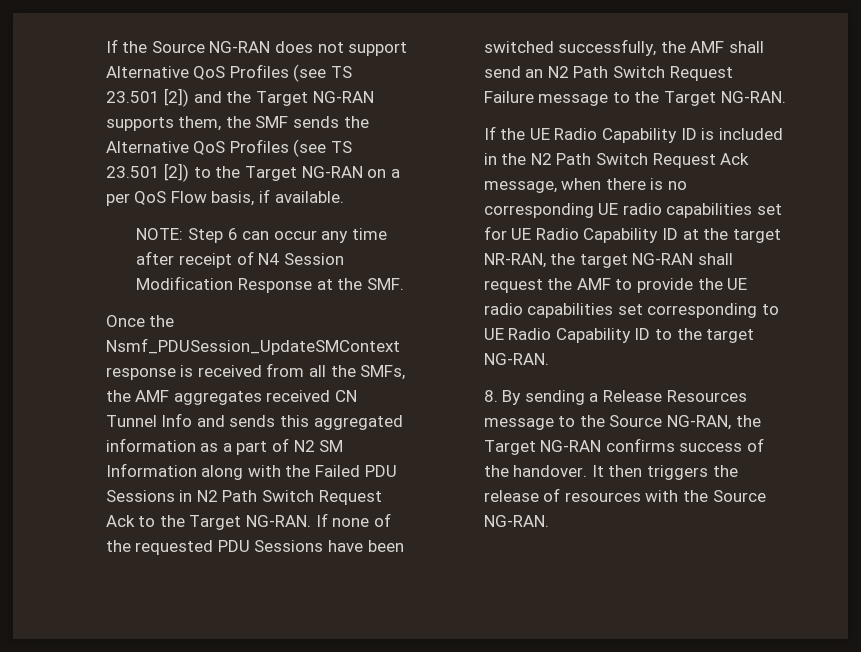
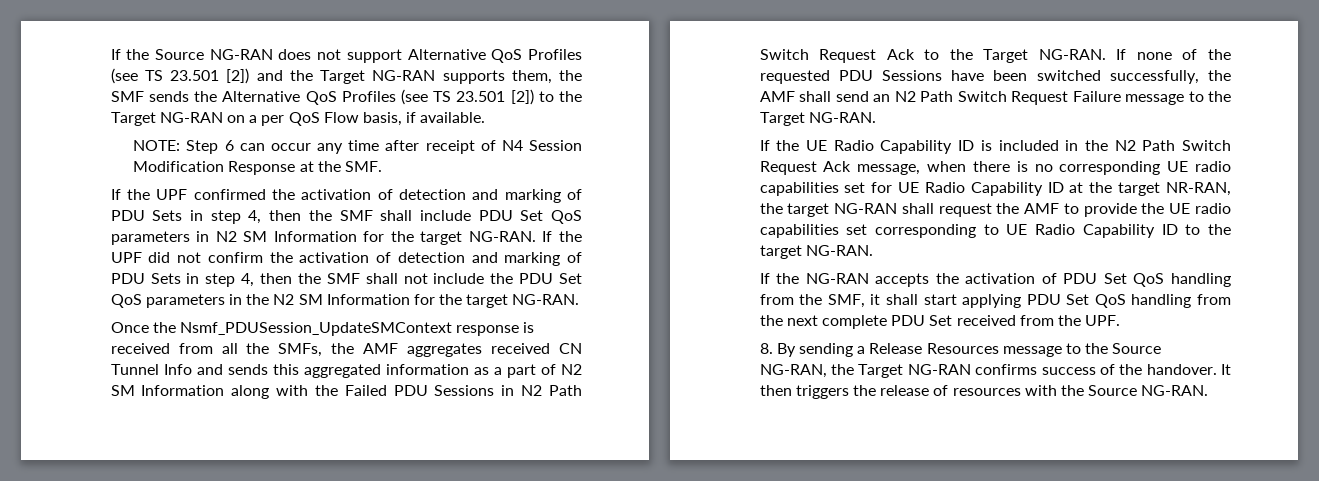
+ If the UPF confirmed the activation of detection and marking of PDU Sets in step 4, then the SMF shall include PDU Set QoS parameters in N2 SM Information for the target NG-RAN. If the UPF did not confirm the activation of detection and marking of PDU Sets in step 4, then the SMF shall not include the PDU Set QoS parameters in the N2 SM Information for the target NG-RAN.
+ If the NG-RAN accepts the activation of PDU Set QoS handling from the SMF, it shall start applying PDU Set QoS handling from the next complete PDU Set received from the UPF.

